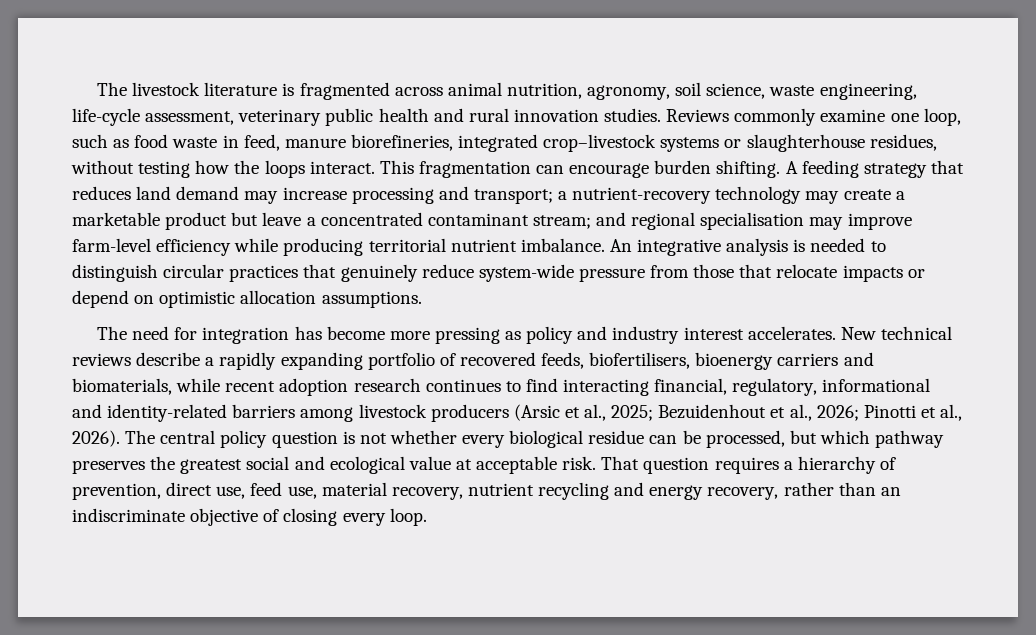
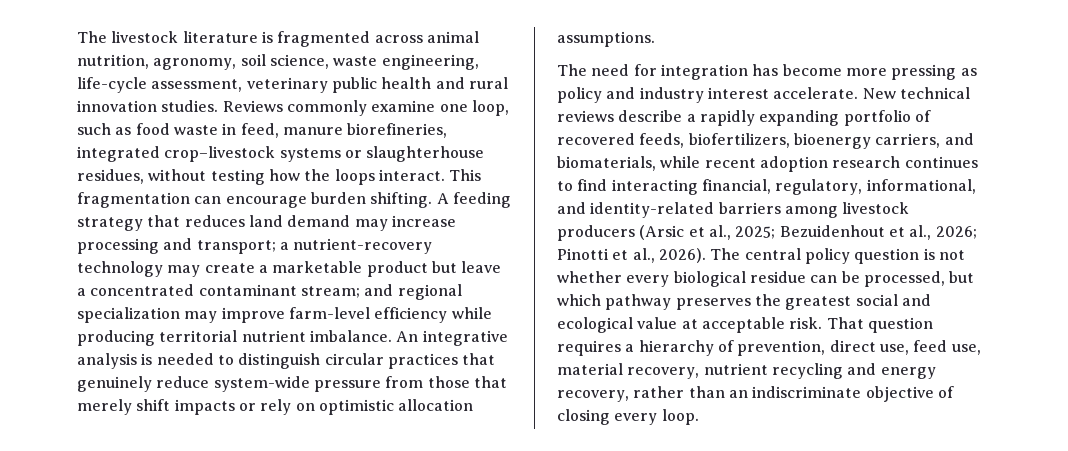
- A feeding strategy that reduces land demand may increase processing and transport; a nutrient-recovery technology may create a marketable product but leave a concentrated contaminant stream; and regional specialisation may improve farm-level efficiency while producing territorial nutrient imbalance.
+ A feeding strategy that reduces land demand may increase processing and transport; a nutrient-recovery technology may create a marketable product but leave a concentrated contaminant stream; and regional specialization may improve farm-level efficiency while producing territorial nutrient imbalance.
- An integrative analysis is needed to distinguish circular practices that genuinely reduce system-wide pressure from those that relocate impacts or depend on optimistic allocation assumptions.
+ An integrative analysis is needed to distinguish circular practices that genuinely reduce system-wide pressure from those that merely shift impacts or rely on optimistic allocation assumptions.
- The need for integration has become more pressing as policy and industry interest accelerates.
+ The need for integration has become more pressing as policy and industry interest accelerate.
- New technical reviews describe a rapidly expanding portfolio of recovered feeds, biofertilisers, bioenergy carriers and biomaterials, while recent adoption research continues to find interacting financial, regulatory, informational and identity-related barriers among livestock producers (Arsic et al., 2025; Bezuidenhout et al., 2026; Pinotti et al., 2026).
+ New technical reviews describe a rapidly expanding portfolio of recovered feeds, biofertilizers, bioenergy carriers, and biomaterials, while recent adoption research continues to find interacting financial, regulatory, informational, and identity-related barriers among livestock producers (Arsic et al., 2025; Bezuidenhout et al., 2026; Pinotti et al., 2026).

